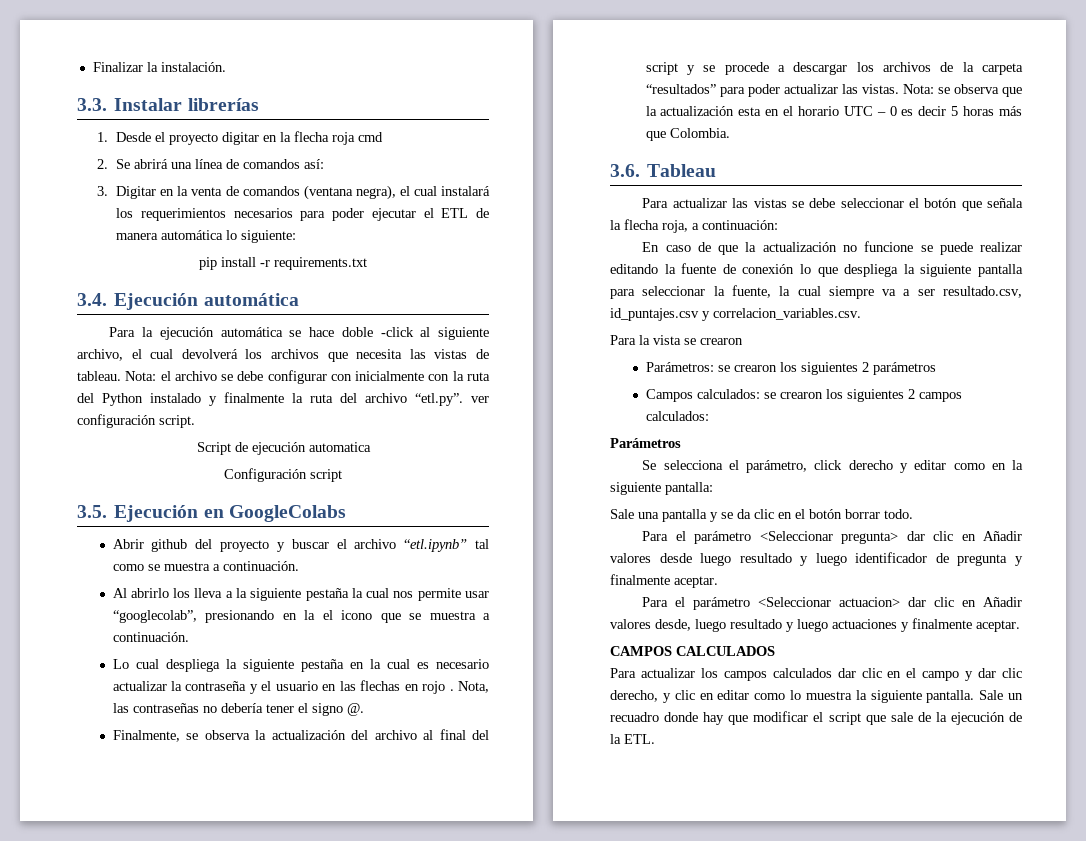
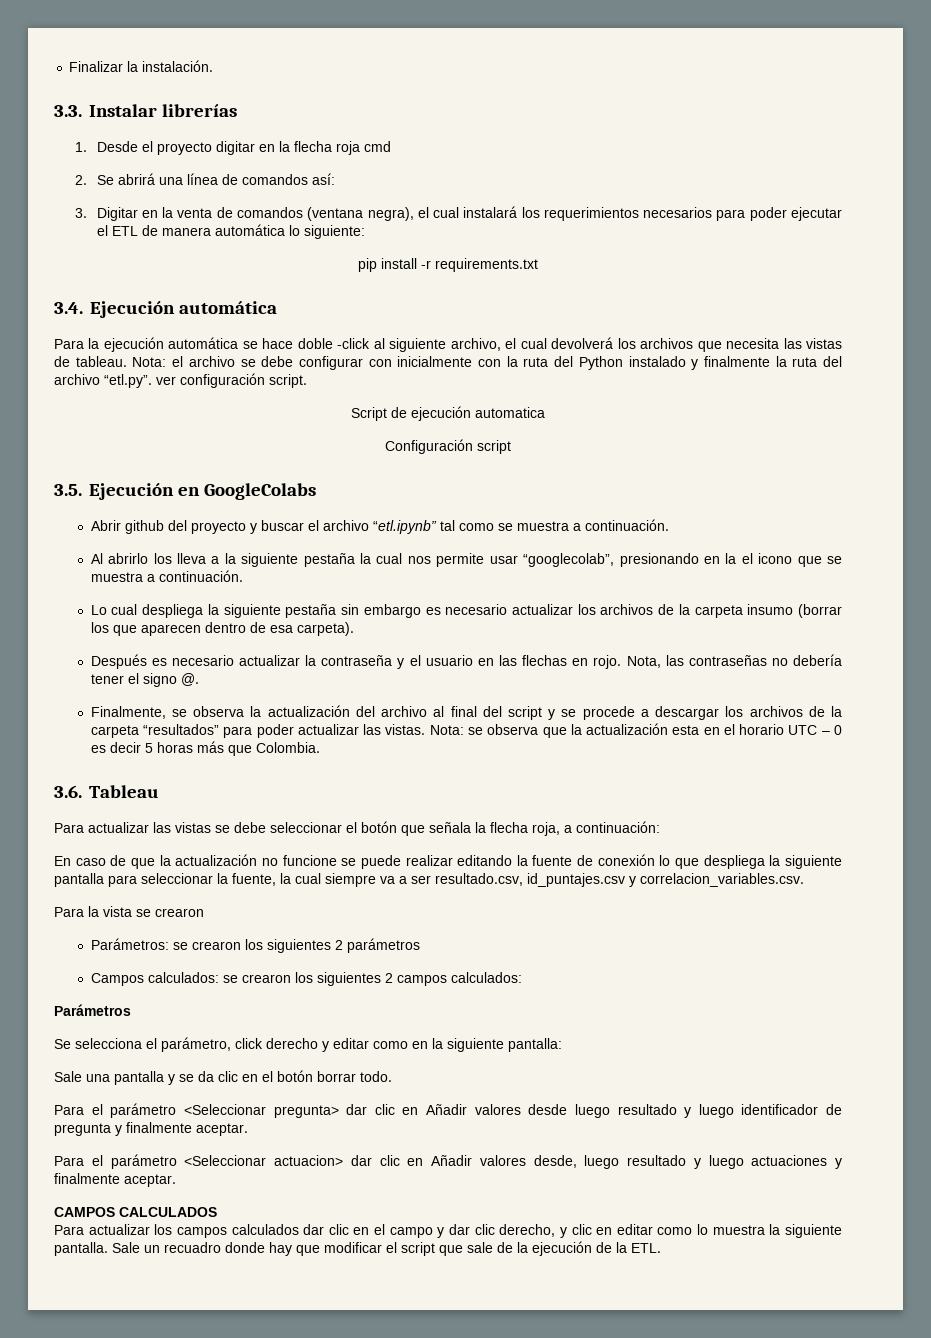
- Lo cual despliega la siguiente pestaña en la cual es necesario actualizar la contraseña y el usuario en las flechas en rojo .
+ Lo cual despliega la siguiente pestaña sin embargo es necesario actualizar los archivos de la carpeta insumo (borrar los que aparecen dentro de esa carpeta).
+ Después es necesario actualizar la contraseña y el usuario en las flechas en rojo.

